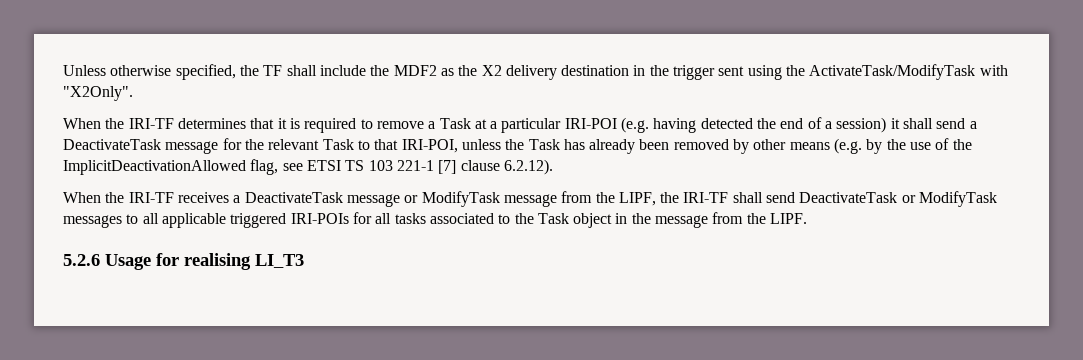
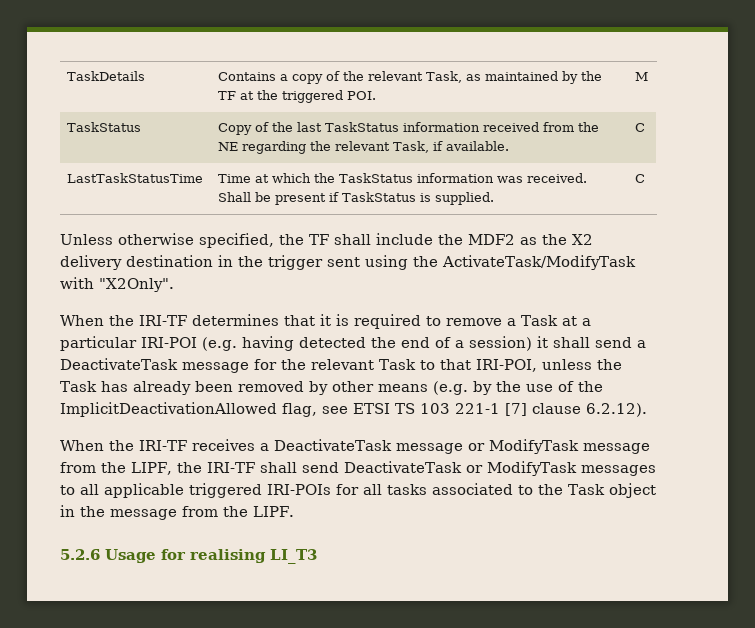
+ TaskDetails | Contains a copy of the relevant Task, as maintained by the TF at the triggered POI. | M
+ TaskStatus | Copy of the last TaskStatus information received from the NE regarding the relevant Task, if available. | C
+ LastTaskStatusTime | Time at which the TaskStatus information was received. Shall be present if TaskStatus is supplied. | C

